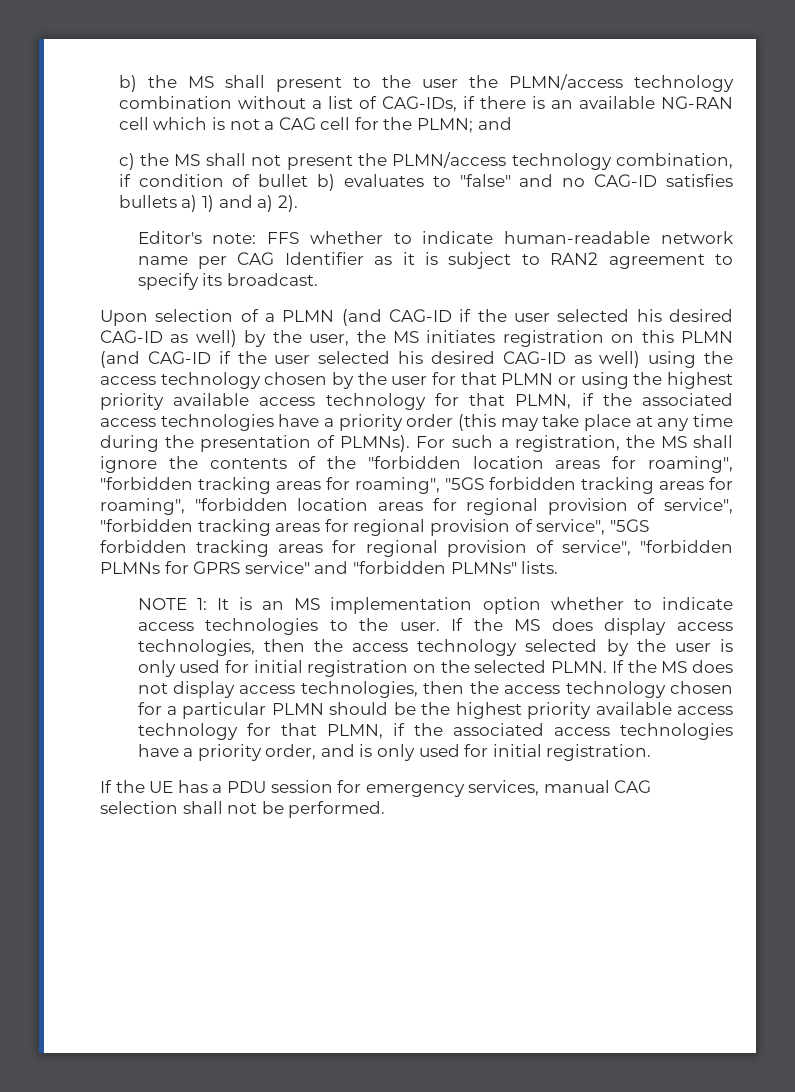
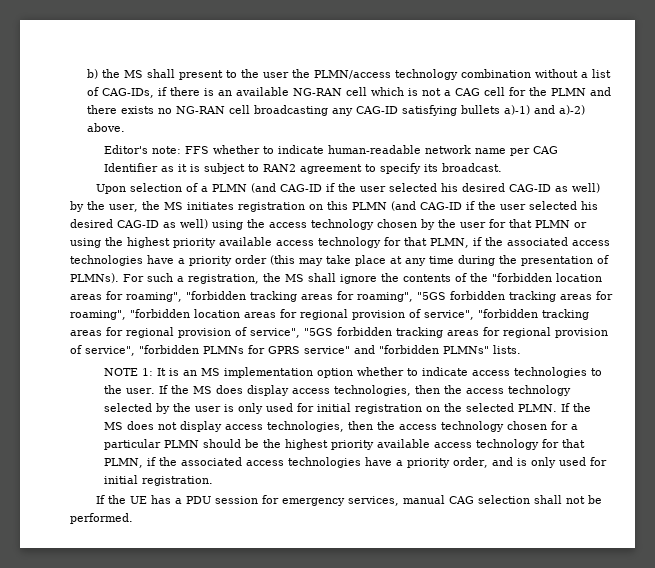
- b) the MS shall present to the user the PLMN/access technology combination without a list of CAG-IDs, if there is an available NG-RAN cell which is not a CAG cell for the PLMN; and
- c) the MS shall not present the PLMN/access technology combination, if condition of bullet b) evaluates to "false" and no CAG-ID satisfies bullets a) 1) and a) 2).
+ b) the MS shall present to the user the PLMN/access technology combination without a list of CAG-IDs, if there is an available NG-RAN cell which is not a CAG cell for the PLMN and there exists no NG-RAN cell broadcasting any CAG-ID satisfying bullets a)-1) and a)-2) above.

